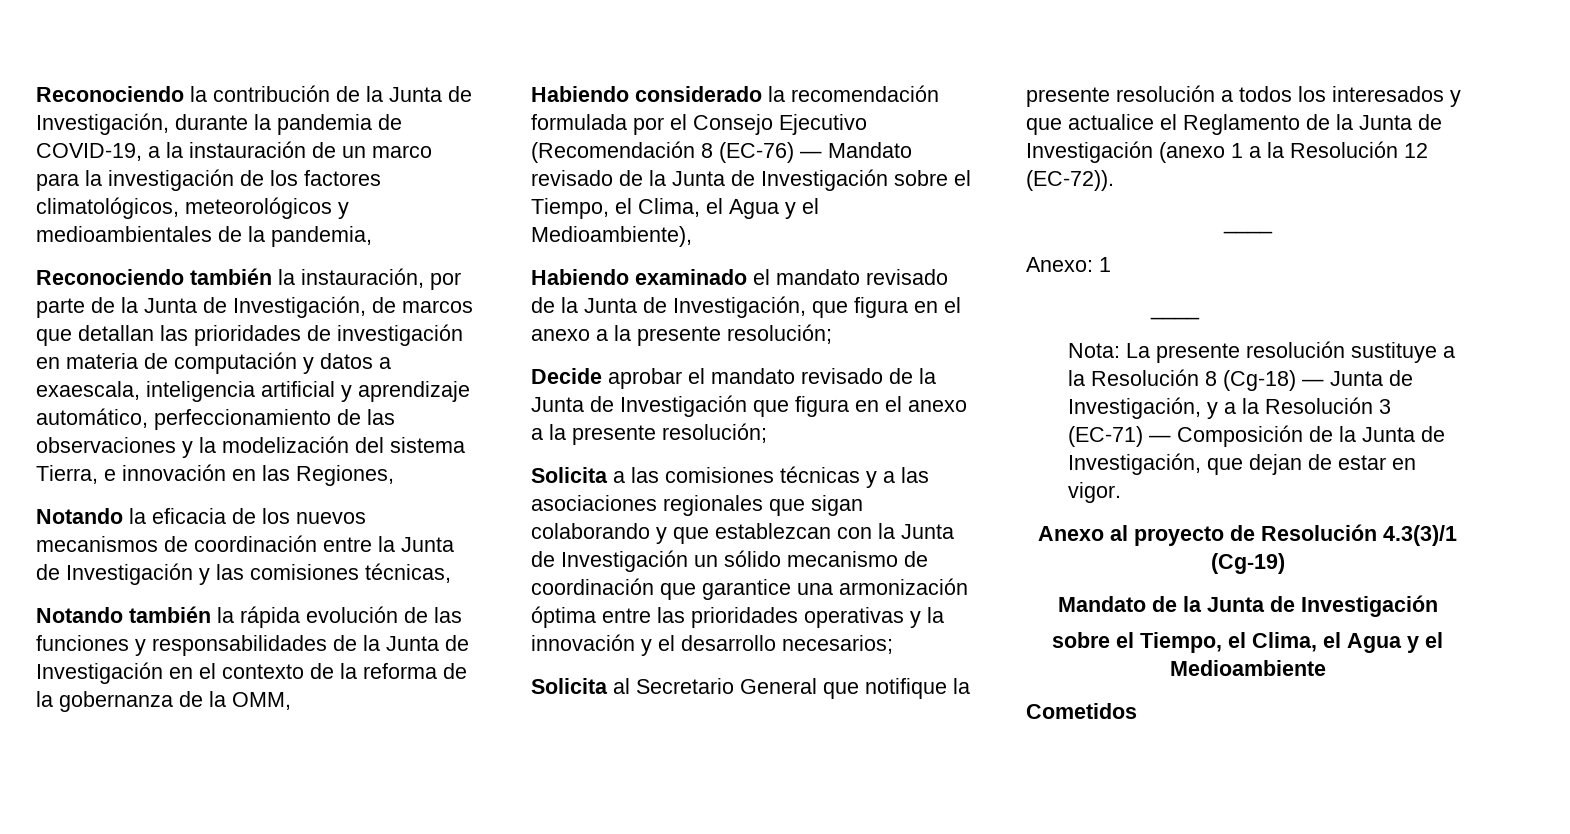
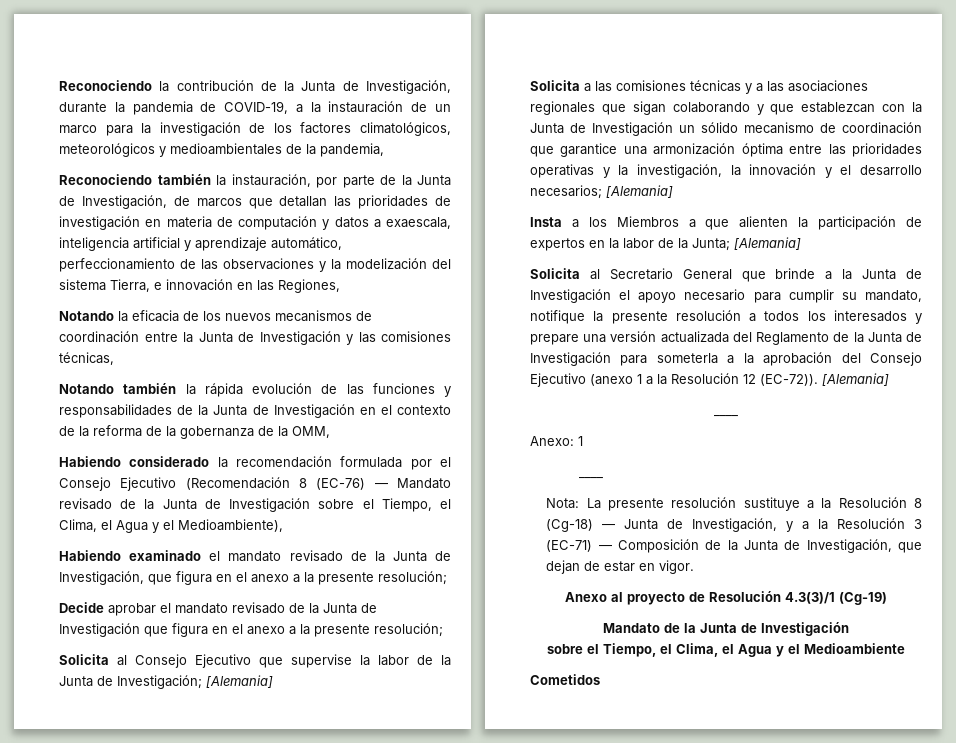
+ Solicita al Consejo Ejecutivo que supervise la labor de la Junta de Investigación; [Alemania]
- Solicita a las comisiones técnicas y a las asociaciones regionales que sigan colaborando y que establezcan con la Junta de Investigación un sólido mecanismo de coordinación que garantice una armonización óptima entre las prioridades operativas y la innovación y el desarrollo necesarios;
+ Solicita a las comisiones técnicas y a las asociaciones regionales que sigan colaborando y que establezcan con la Junta de Investigación un sólido mecanismo de coordinación que garantice una armonización óptima entre las prioridades operativas y la investigación, la innovación y el desarrollo necesarios; [Alemania]
+ Insta a los Miembros a que alienten la participación de expertos en la labor de la Junta; [Alemania]
- Solicita al Secretario General que notifique la presente resolución a todos los interesados y que actualice el Reglamento de la Junta de Investigación (anexo 1 a la Resolución 12 (EC-72)).
+ Solicita al Secretario General que brinde a la Junta de Investigación el apoyo necesario para cumplir su mandato, notifique la presente resolución a todos los interesados y prepare una versión actualizada del Reglamento de la Junta de Investigación para someterla a la aprobación del Consejo Ejecutivo (anexo 1 a la Resolución 12 (EC-72)). [Alemania]

